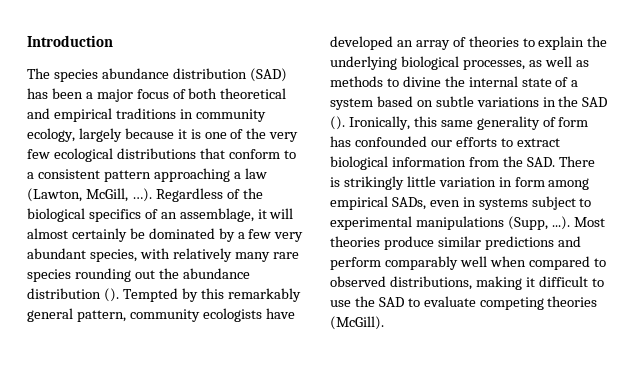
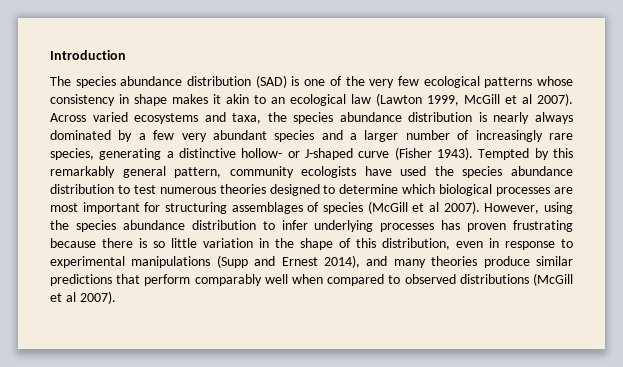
- The species abundance distribution (SAD) has been a major focus of both theoretical and empirical traditions in community ecology, largely because it is one of the very few ecological distributions that conform to a consistent pattern approaching a law (Lawton, McGill, …). Regardless of the biological specifics of an assemblage, it will almost certainly be dominated by a few very abundant species, with relatively many rare species rounding out the abundance distribution ().
+ The species abundance distribution (SAD) is one of the very few ecological patterns whose consistency in shape makes it akin to an ecological law (Lawton 1999, McGill et al 2007). Across varied ecosystems and taxa, the species abundance distribution is nearly always dominated by a few very abundant species and a larger number of increasingly rare species, generating a distinctive hollow- or J-shaped curve (Fisher 1943).
- Tempted by this remarkably general pattern, community ecologists have developed an array of theories to explain the underlying biological processes, as well as methods to divine the internal state of a system based on subtle variations in the SAD (). Ironically, this same generality of form has confounded our efforts to extract biological information from the SAD. There is strikingly little variation in form among empirical SADs, even in systems subject to experimental manipulations (Supp, ...). Most theories produce similar predictions and perform comparably well when compared to observed distributions, making it difficult to use the SAD to evaluate competing theories (McGill).
+ Tempted by this remarkably general pattern, community ecologists have used the species abundance distribution to test numerous theories designed to determine which biological processes are most important for structuring assemblages of species (McGill et al 2007). However, using the species abundance distribution to infer underlying processes has proven frustrating because there is so little variation in the shape of this distribution, even in response to experimental manipulations (Supp and Ernest 2014), and many theories produce similar predictions that perform comparably well when compared to observed distributions (McGill et al 2007).

